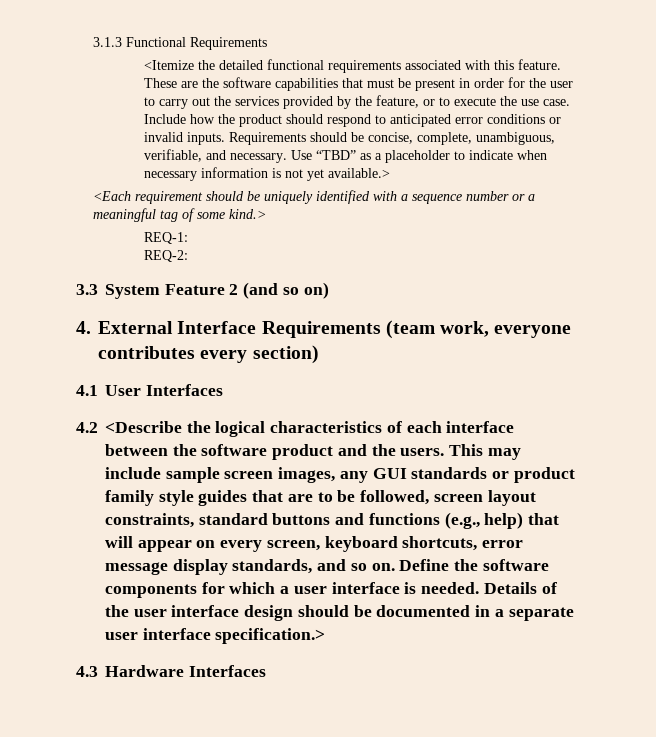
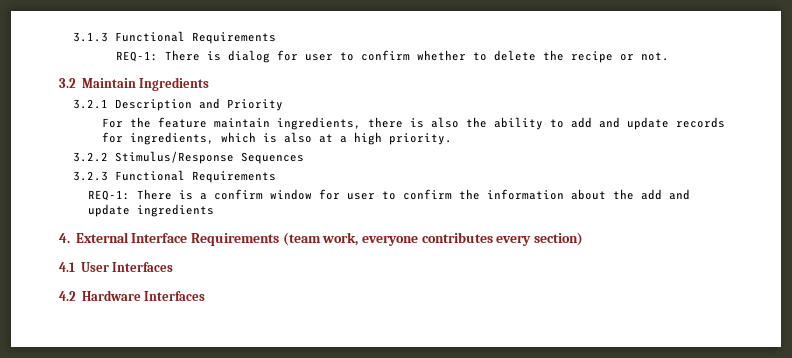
- <Itemize the detailed functional requirements associated with this feature. These are the software capabilities that must be present in order for the user to carry out the services provided by the feature, or to execute the use case. Include how the product should respond to anticipated error conditions or invalid inputs. Requirements should be concise, complete, unambiguous, verifiable, and necessary. Use “TBD” as a placeholder to indicate when necessary information is not yet available.>
- <Each requirement should be uniquely identified with a sequence number or a meaningful tag of some kind.>
- REQ-1:
- REQ-2:
- 3.3 System Feature 2 (and so on)
+ REQ-1: There is dialog for user to confirm whether to delete the recipe or not.
+ 3.2 Maintain Ingredients
+ 3.2.1 Description and Priority
+ For the feature maintain ingredients, there is also the ability to add and update records for ingredients, which is also at a high priority.
+ 3.2.2 Stimulus/Response Sequences
+ 3.2.3 Functional Requirements
+ REQ-1: There is a confirm window for user to confirm the information about the add and update ingredients
- 4.2 <Describe the logical characteristics of each interface between the software product and the users. This may include sample screen images, any GUI standards or product family style guides that are to be followed, screen layout constraints, standard buttons and functions (e.g., help) that will appear on every screen, keyboard shortcuts, error message display standards, and so on. Define the software components for which a user interface is needed. Details of the user interface design should be documented in a separate user interface specification.>
- 4.3 Hardware Interfaces
+ 4.2 Hardware Interfaces

